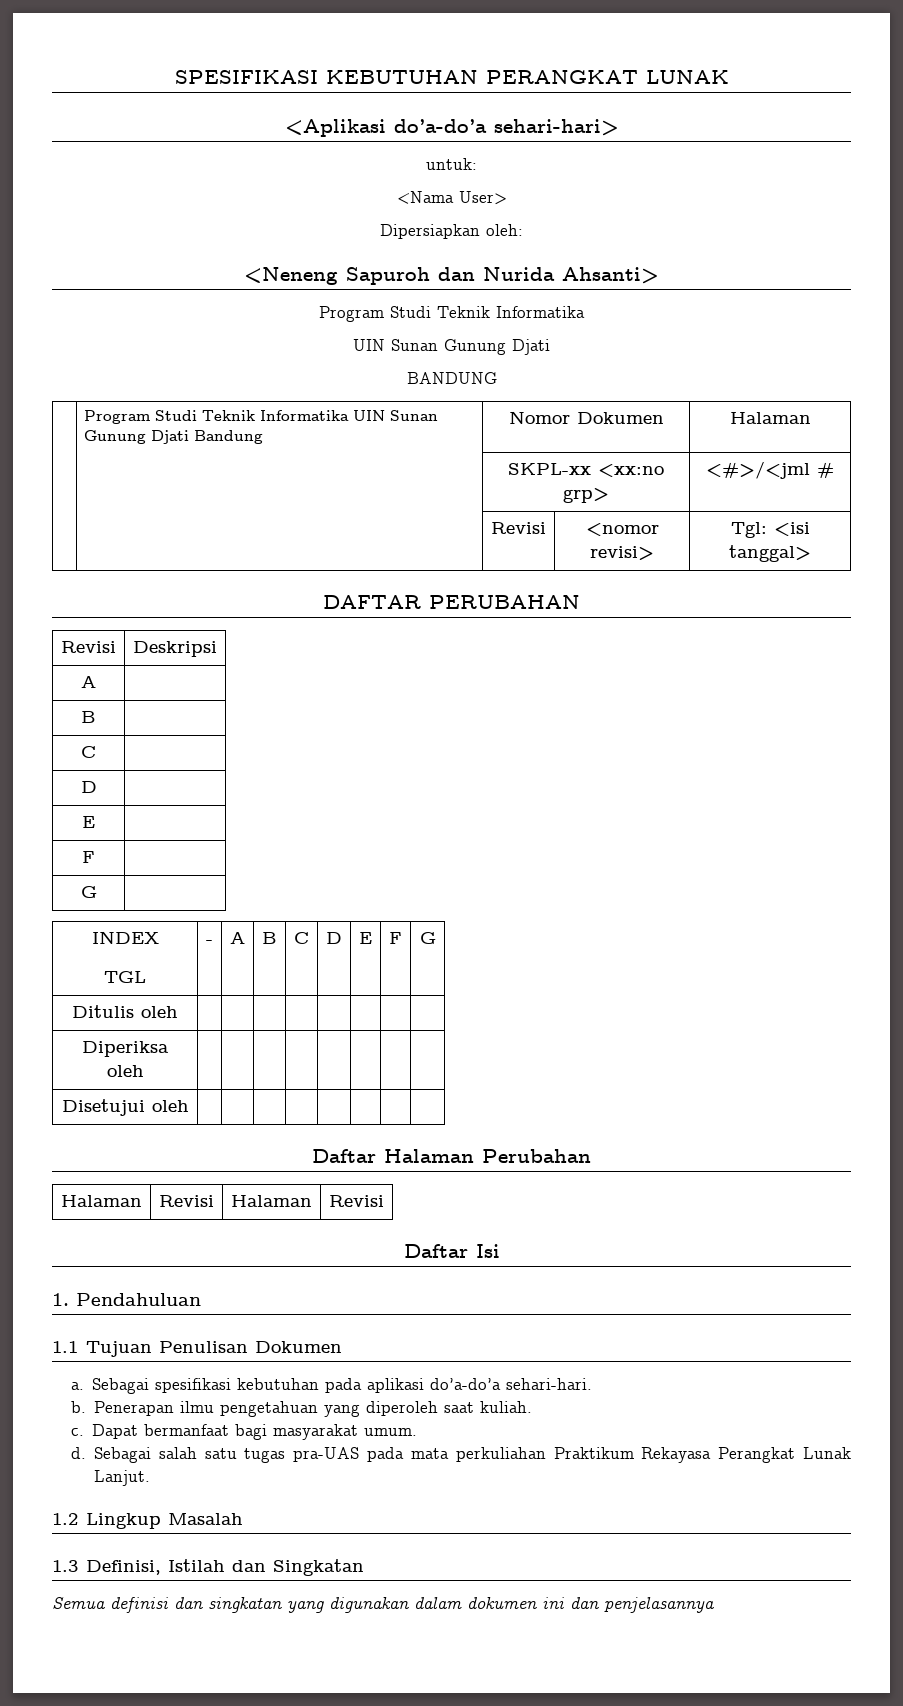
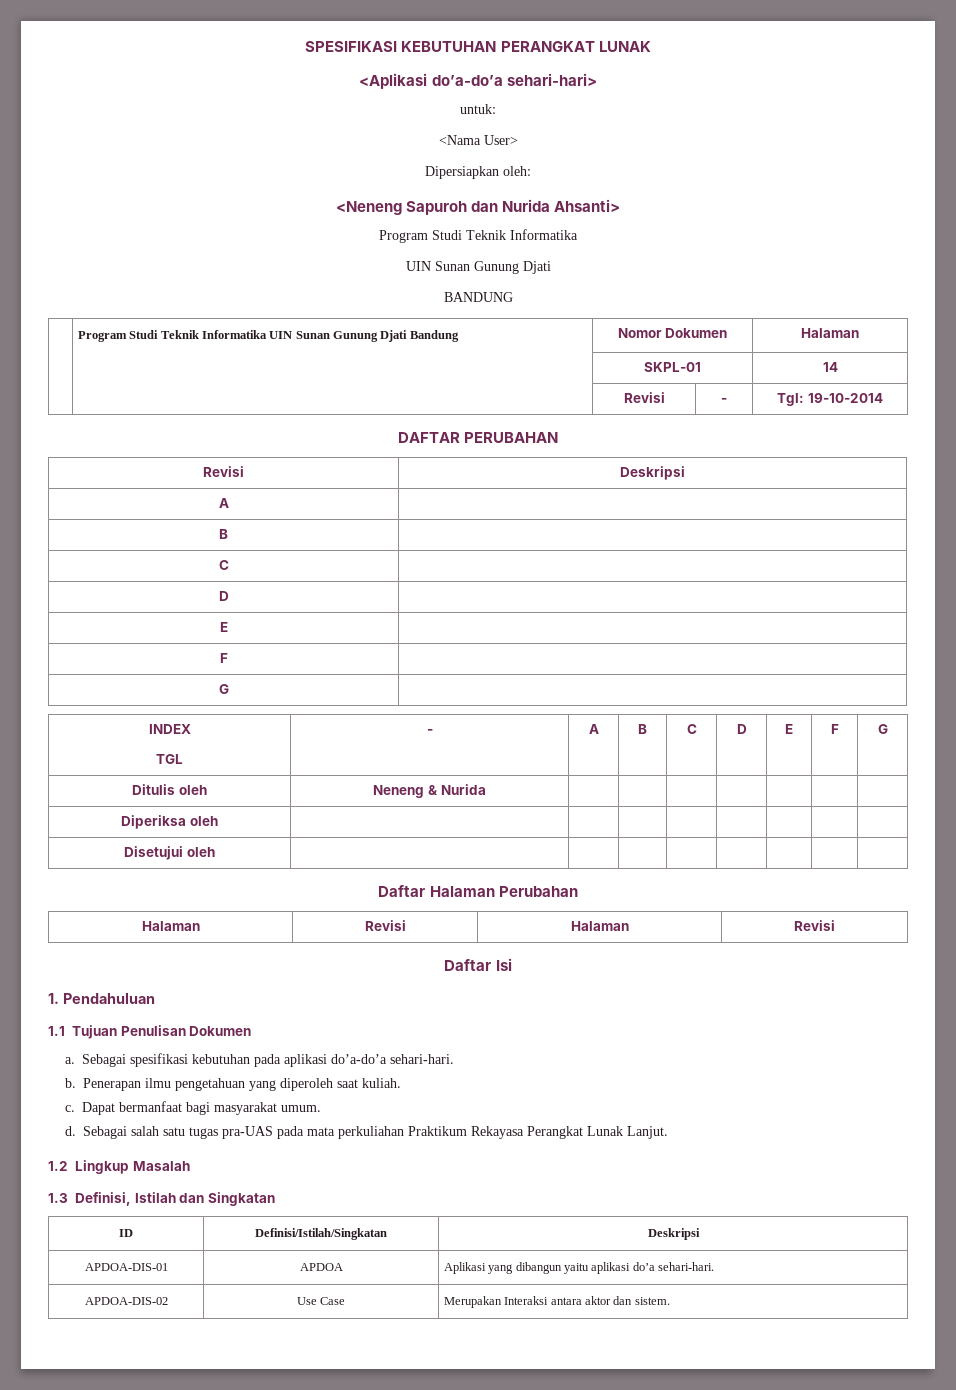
- | | SKPL-xx <xx:no grp> | <#>/<jml #
- | | Revisi | <nomor revisi> | Tgl: <isi tanggal>
+ | | SKPL-01 | 14
+ | | Revisi | - | Tgl: 19-10-2014
- Ditulis oleh | | | | | | | |
+ Ditulis oleh | Neneng & Nurida | | | | | | |
- Semua definisi dan singkatan yang digunakan dalam dokumen ini dan penjelasannya
+ ID | Definisi/Istilah/Singkatan | Deskripsi
+ APDOA-DIS-01 | APDOA | Aplikasi yang dibangun yaitu aplikasi do’a sehari-hari.
+ APDOA-DIS-02 | Use Case | Merupakan Interaksi antara aktor dan sistem.

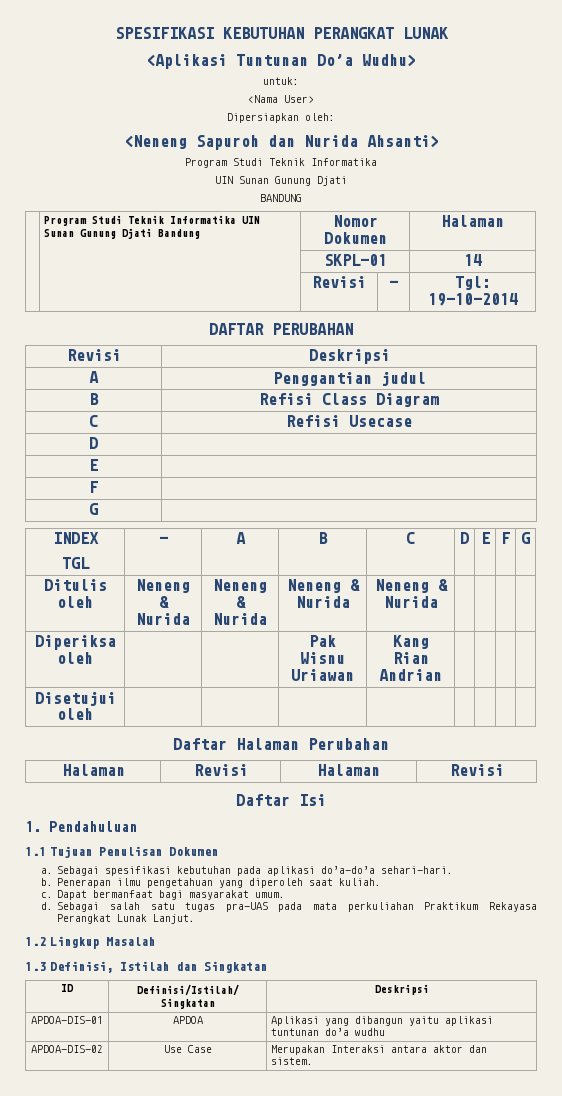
- <Aplikasi do’a-do’a sehari-hari>
+ <Aplikasi Tuntunan Do’a Wudhu>
  Revisi | Deskripsi
- A |
- B |
- C |
+ A | Penggantian judul
+ B | Refisi Class Diagram
+ C | Refisi Usecase
- Ditulis oleh | Neneng & Nurida | | | | | | |
- Diperiksa oleh | | | | | | | |
+ Ditulis oleh | Neneng & Nurida | Neneng & Nurida | Neneng & Nurida | Neneng & Nurida | | | |
+ Diperiksa oleh | | | Pak Wisnu Uriawan | Kang Rian Andrian | | | |
- APDOA-DIS-01 | APDOA | Aplikasi yang dibangun yaitu aplikasi do’a sehari-hari.
+ APDOA-DIS-01 | APDOA | Aplikasi yang dibangun yaitu aplikasi tuntunan do’a wudhu

